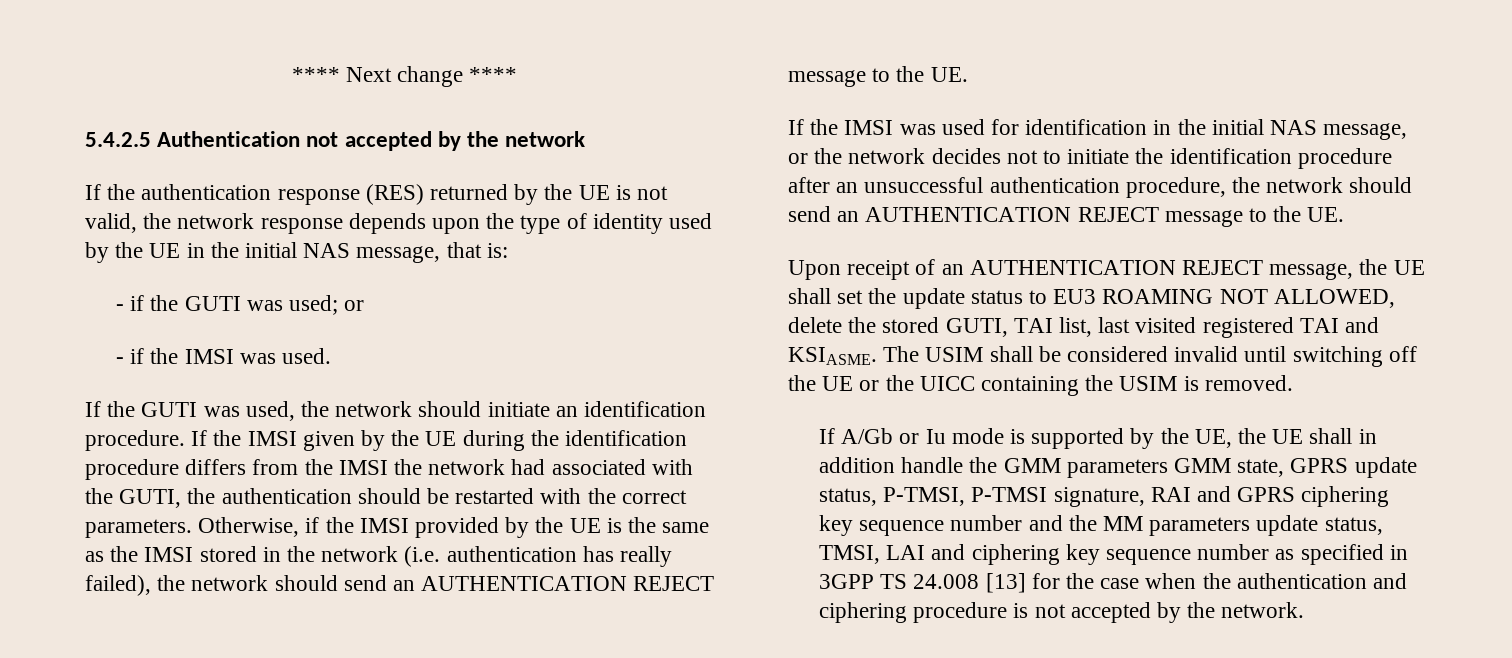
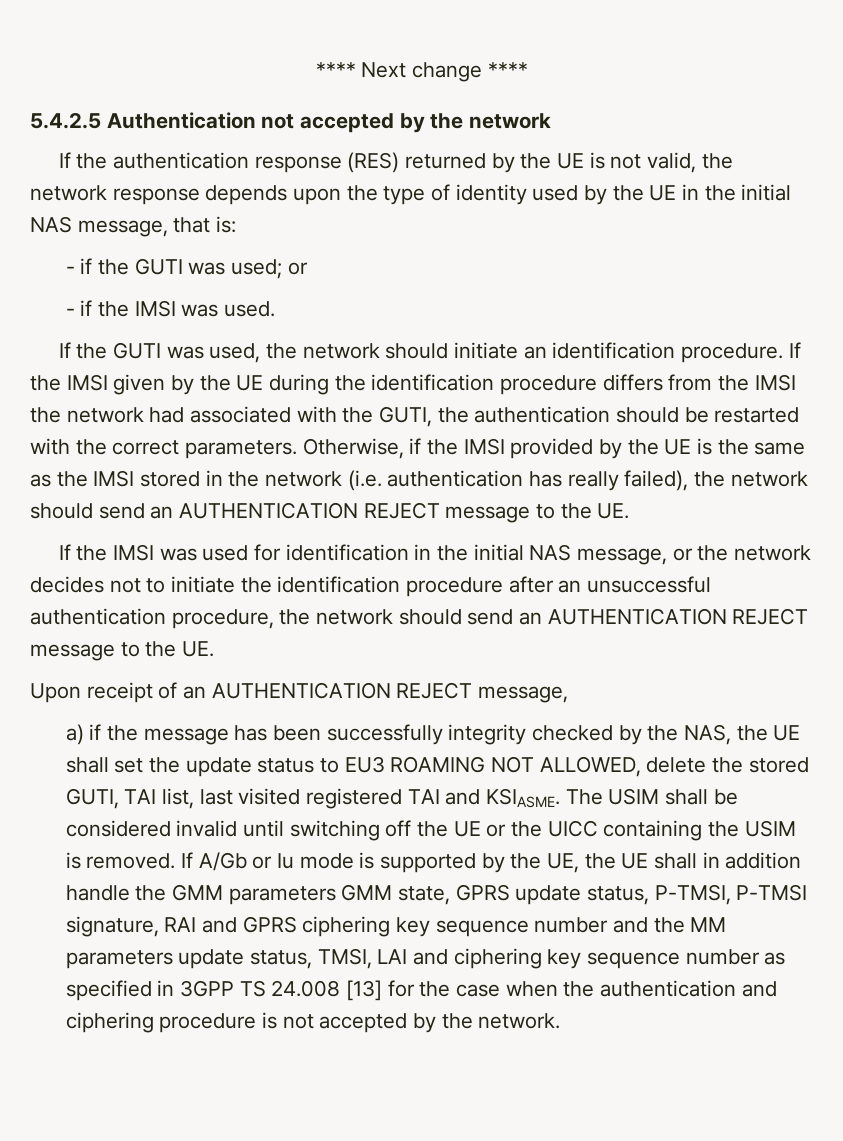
- Upon receipt of an AUTHENTICATION REJECT message, the UE shall set the update status to EU3 ROAMING NOT ALLOWED, delete the stored GUTI, TAI list, last visited registered TAI and KSIASME.
+ Upon receipt of an AUTHENTICATION REJECT message,
+ a) if the message has been successfully integrity checked by the NAS, the UE shall set the update status to EU3 ROAMING NOT ALLOWED, delete the stored GUTI, TAI list, last visited registered TAI and KSIASME.
- The USIM shall be considered invalid until switching off the UE or the UICC containing the USIM is removed.
- If A/Gb or Iu mode is supported by the UE, the UE shall in addition handle the GMM parameters GMM state, GPRS update status, P-TMSI, P-TMSI signature, RAI and GPRS ciphering key sequence number and the MM parameters update status, TMSI, LAI and ciphering key sequence number as specified in 3GPP TS 24.008 [13] for the case when the authentication and ciphering procedure is not accepted by the network.
+ The USIM shall be considered invalid until switching off the UE or the UICC containing the USIM is removed. If A/Gb or Iu mode is supported by the UE, the UE shall in addition handle the GMM parameters GMM state, GPRS update status, P-TMSI, P-TMSI signature, RAI and GPRS ciphering key sequence number and the MM parameters update status, TMSI, LAI and ciphering key sequence number as specified in 3GPP TS 24.008 [13] for the case when the authentication and ciphering procedure is not accepted by the network.

